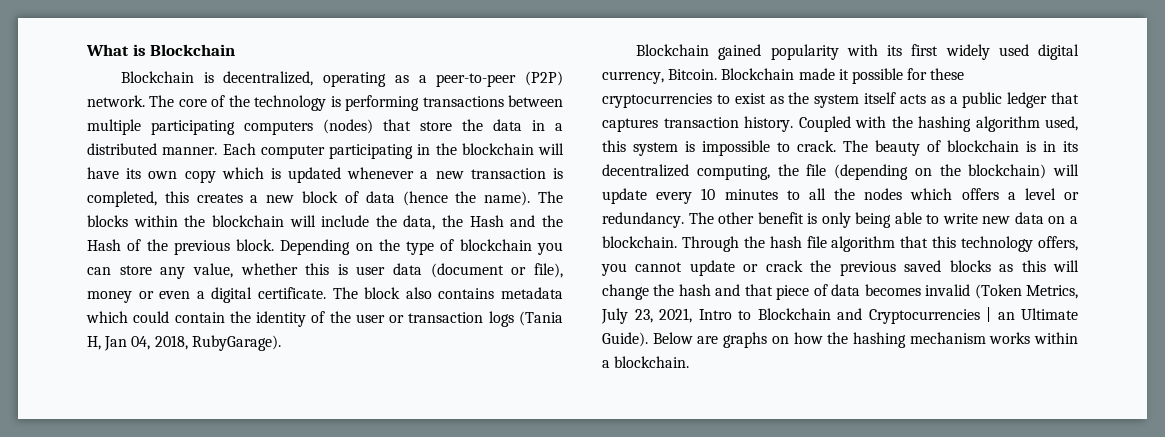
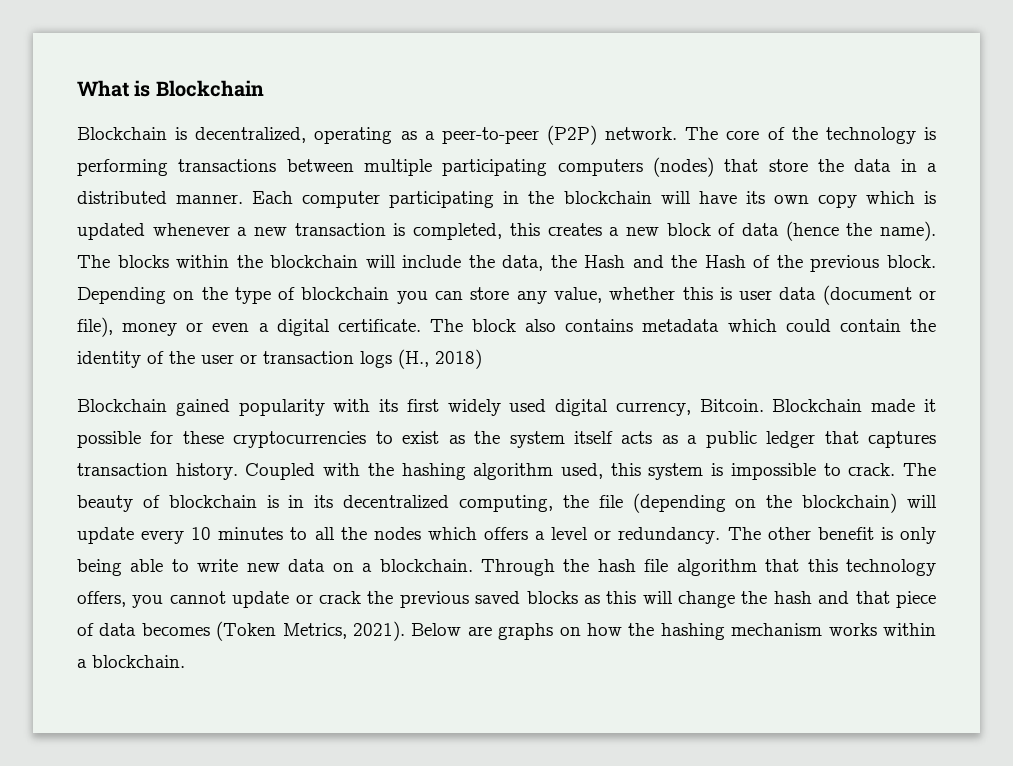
- The block also contains metadata which could contain the identity of the user or transaction logs (Tania H, Jan 04, 2018, RubyGarage).
+ The block also contains metadata which could contain the identity of the user or transaction logs (H., 2018)
- Through the hash file algorithm that this technology offers, you cannot update or crack the previous saved blocks as this will change the hash and that piece of data becomes invalid (Token Metrics, July 23, 2021, Intro to Blockchain and Cryptocurrencies | an Ultimate Guide).
+ Through the hash file algorithm that this technology offers, you cannot update or crack the previous saved blocks as this will change the hash and that piece of data becomes (Token Metrics, 2021).

